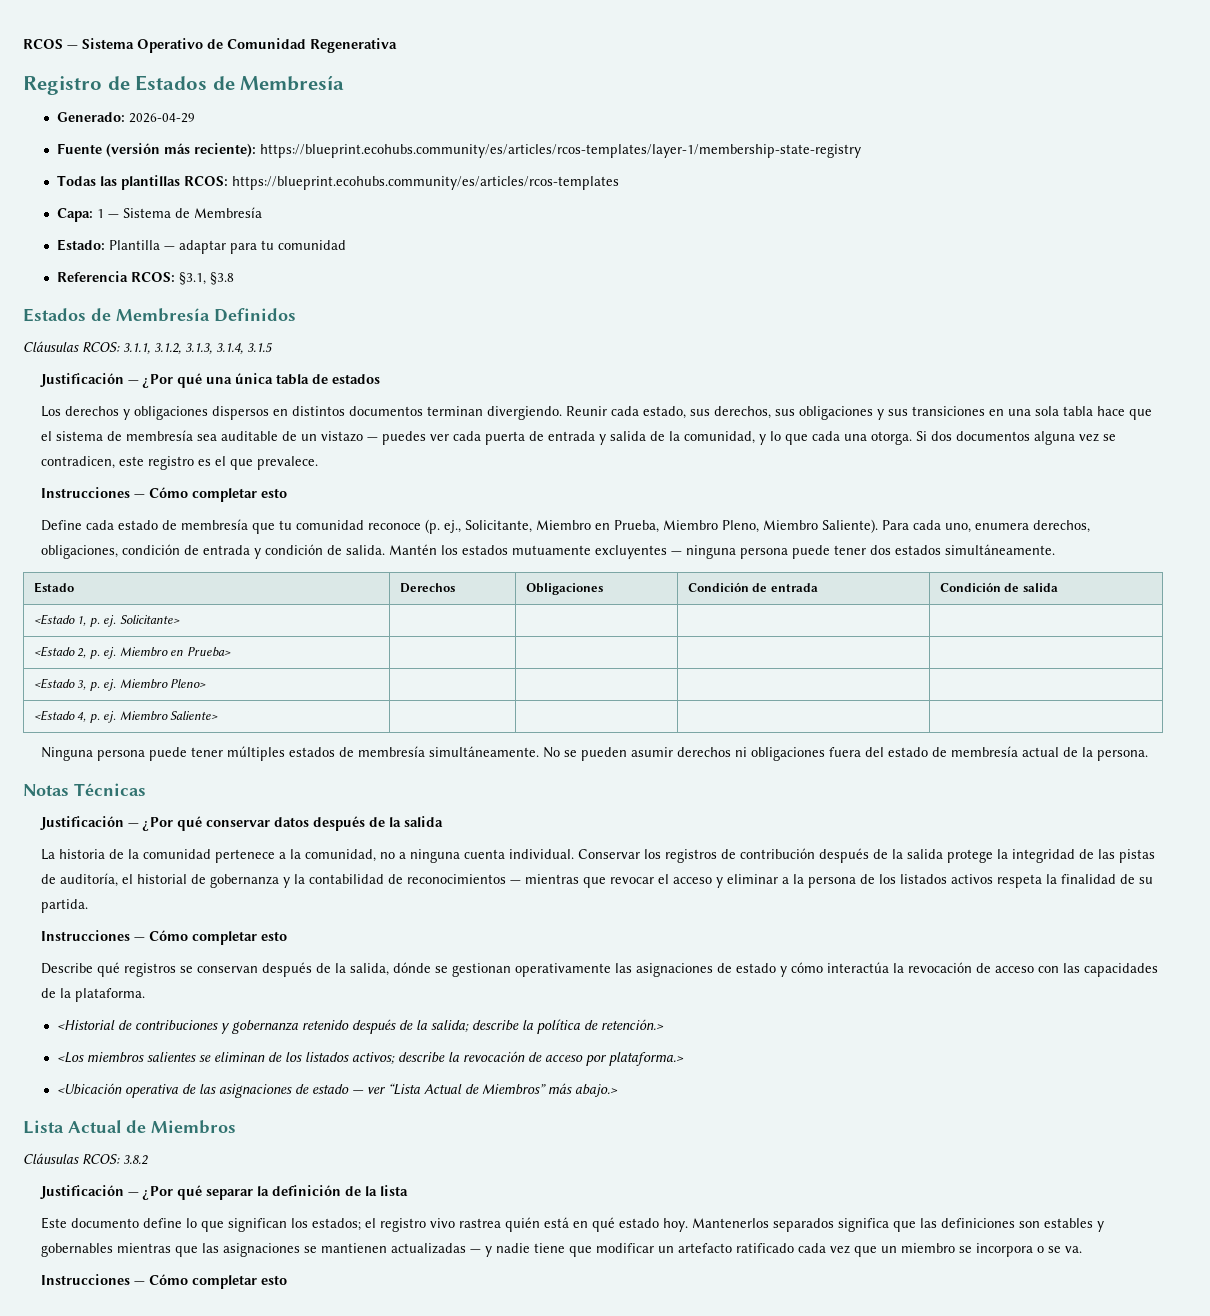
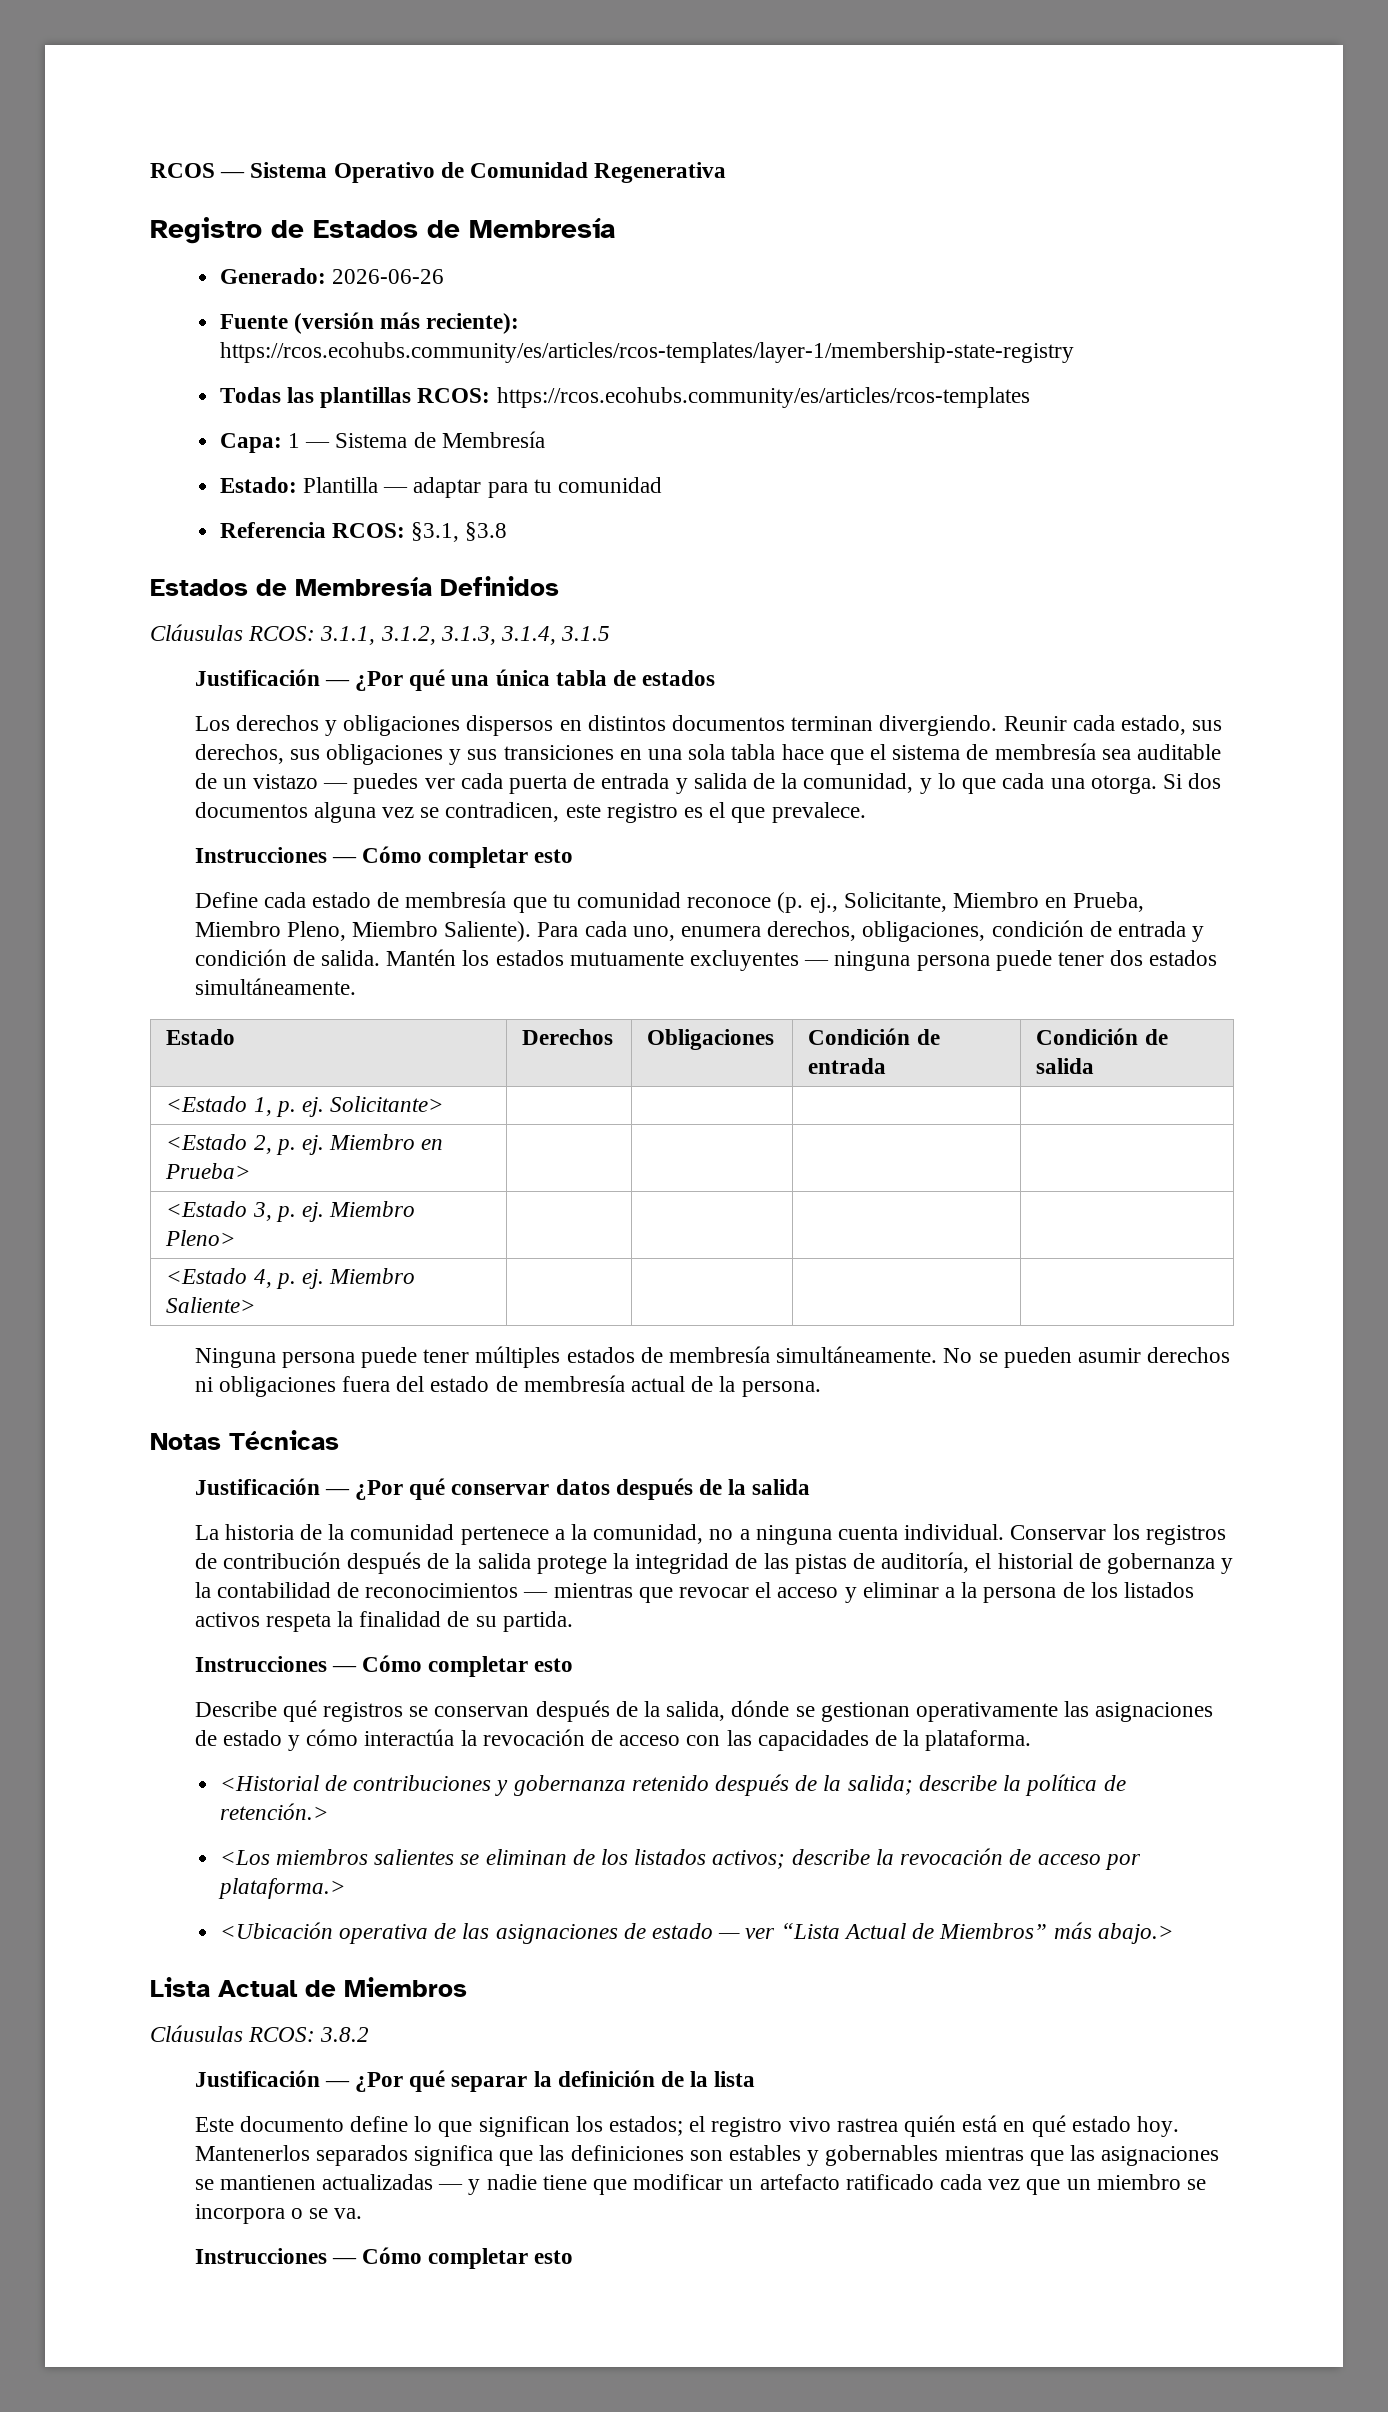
- Generado: 2026-04-29
+ Generado: 2026-06-26
- Fuente (versión más reciente): https://blueprint.ecohubs.community/es/articles/rcos-templates/layer-1/membership-state-registry
+ Fuente (versión más reciente): https://rcos.ecohubs.community/es/articles/rcos-templates/layer-1/membership-state-registry
- Todas las plantillas RCOS: https://blueprint.ecohubs.community/es/articles/rcos-templates
+ Todas las plantillas RCOS: https://rcos.ecohubs.community/es/articles/rcos-templates

